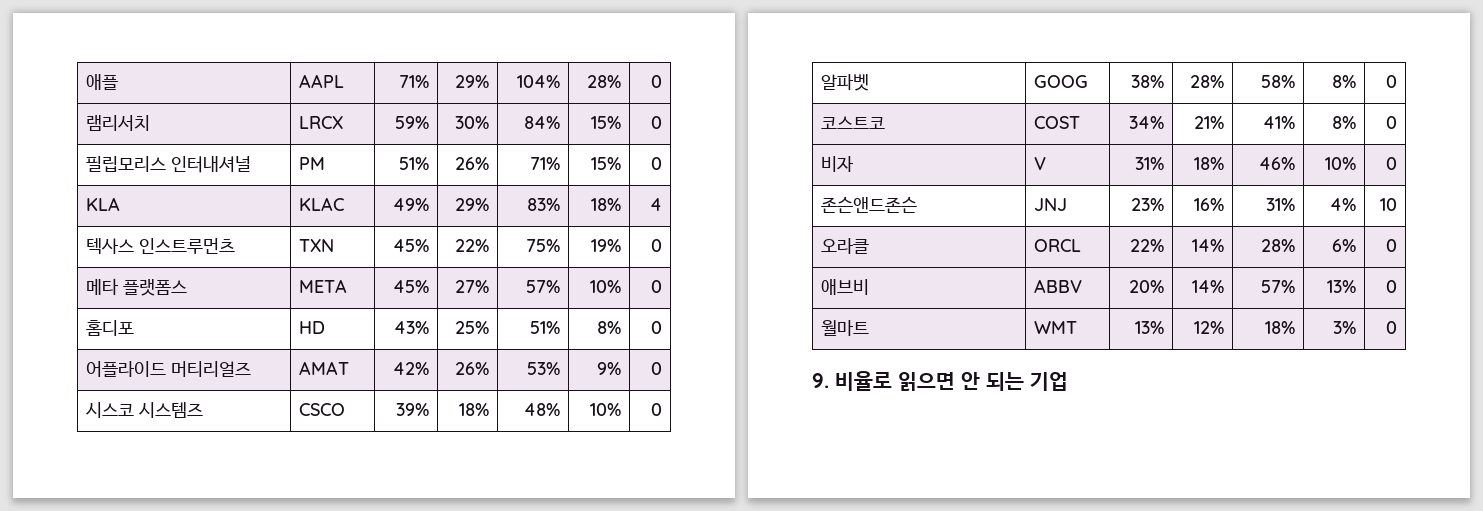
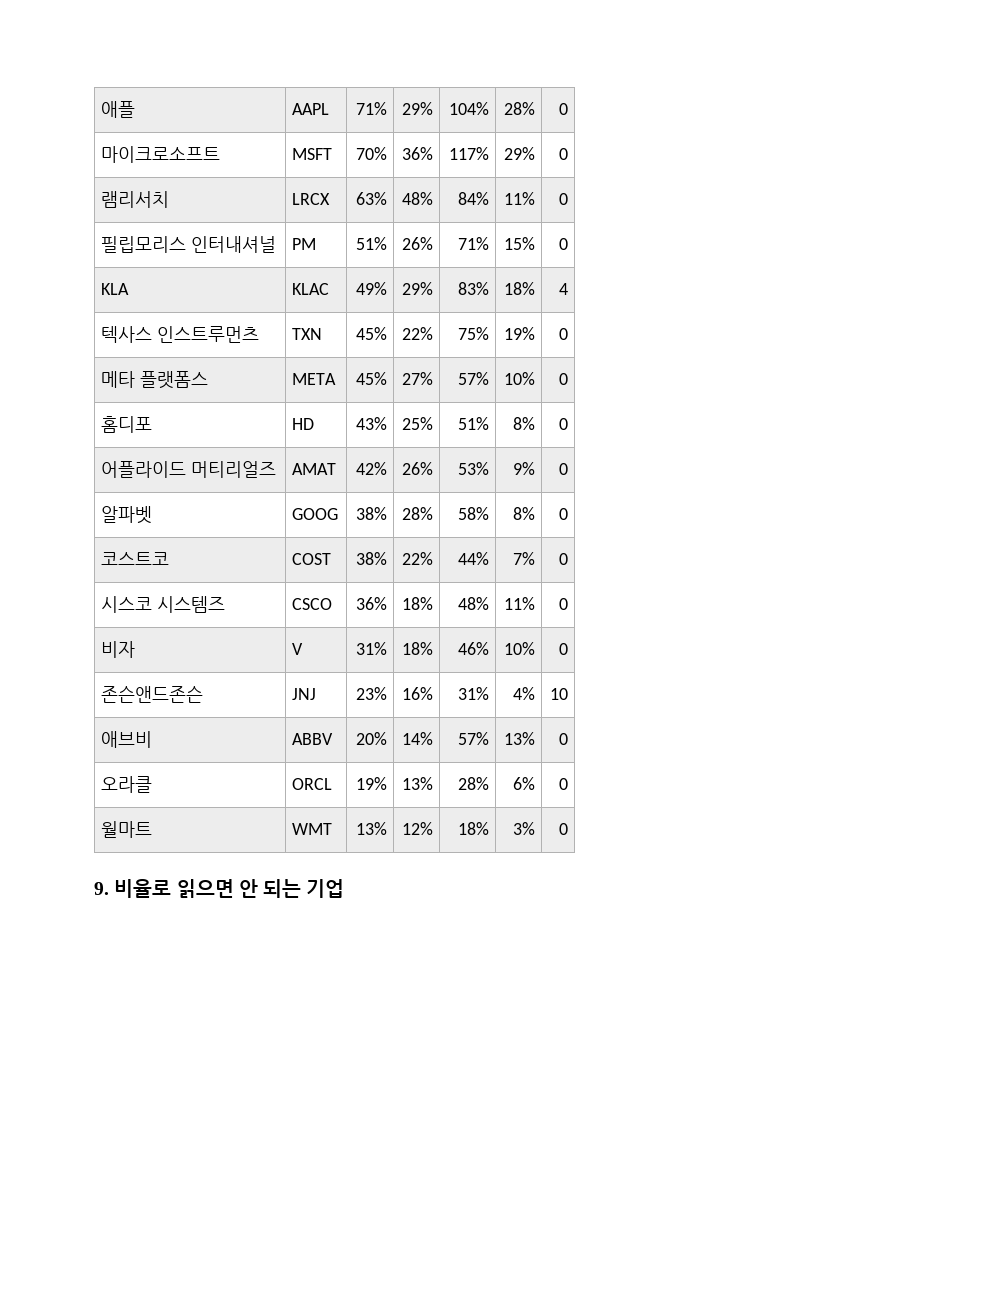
+ 마이크로소프트 | MSFT | 70% | 36% | 117% | 29% | 0
- 램리서치 | LRCX | 59% | 30% | 84% | 15% | 0
+ 램리서치 | LRCX | 63% | 48% | 84% | 11% | 0
- 시스코 시스템즈 | CSCO | 39% | 18% | 48% | 10% | 0
- 코스트코 | COST | 34% | 21% | 41% | 8% | 0
+ 코스트코 | COST | 38% | 22% | 44% | 7% | 0
+ 시스코 시스템즈 | CSCO | 36% | 18% | 48% | 11% | 0
- 오라클 | ORCL | 22% | 14% | 28% | 6% | 0
+ 오라클 | ORCL | 19% | 13% | 28% | 6% | 0

